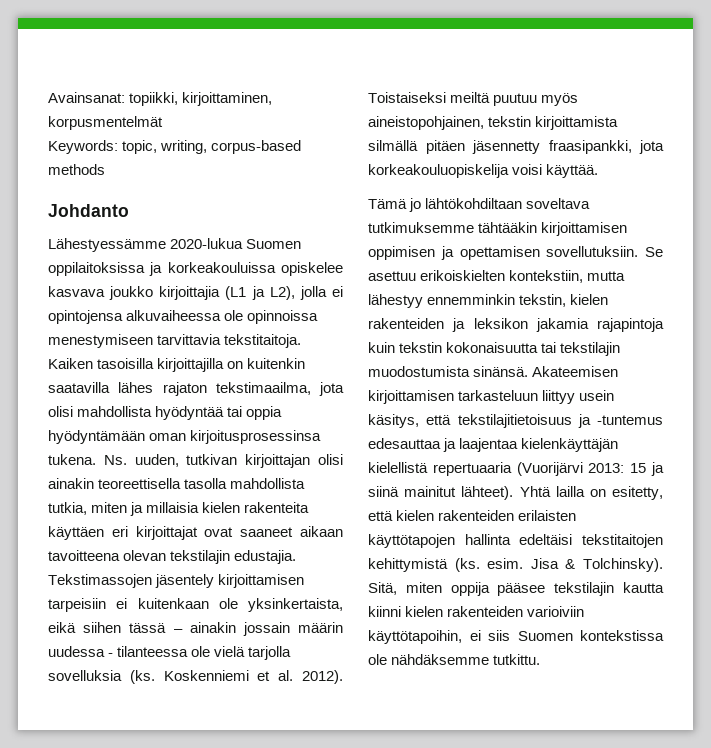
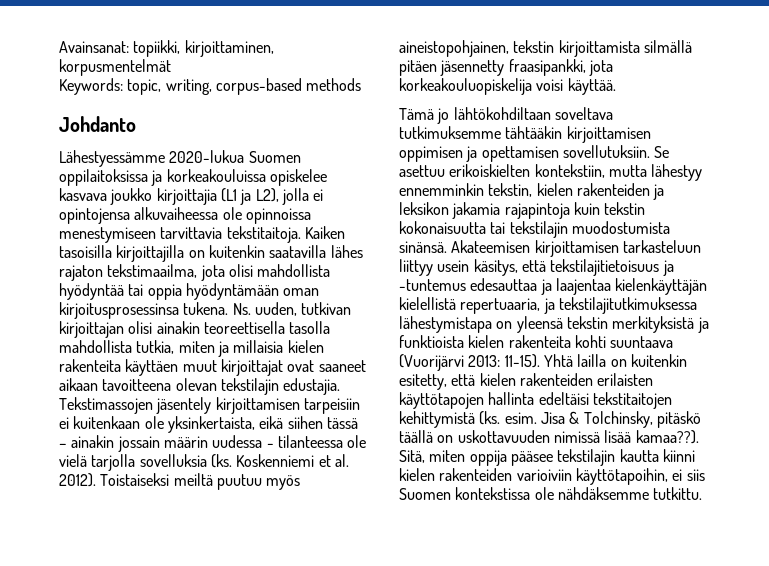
- Ns. uuden, tutkivan kirjoittajan olisi ainakin teoreettisella tasolla mahdollista tutkia, miten ja millaisia kielen rakenteita käyttäen eri kirjoittajat ovat saaneet aikaan tavoitteena olevan tekstilajin edustajia.
+ Ns. uuden, tutkivan kirjoittajan olisi ainakin teoreettisella tasolla mahdollista tutkia, miten ja millaisia kielen rakenteita käyttäen muut kirjoittajat ovat saaneet aikaan tavoitteena olevan tekstilajin edustajia.
- Akateemisen kirjoittamisen tarkasteluun liittyy usein käsitys, että tekstilajitietoisuus ja -tuntemus edesauttaa ja laajentaa kielenkäyttäjän kielellistä repertuaaria (Vuorijärvi 2013: 15 ja siinä mainitut lähteet).
+ Akateemisen kirjoittamisen tarkasteluun liittyy usein käsitys, että tekstilajitietoisuus ja -tuntemus edesauttaa ja laajentaa kielenkäyttäjän kielellistä repertuaaria, ja tekstilajitutkimuksessa lähestymistapa on yleensä tekstin merkityksistä ja funktioista kielen rakenteita kohti suuntaava (Vuorijärvi 2013: 11-15).
- Yhtä lailla on esitetty, että kielen rakenteiden erilaisten käyttötapojen hallinta edeltäisi tekstitaitojen kehittymistä (ks. esim.
+ Yhtä lailla on kuitenkin esitetty, että kielen rakenteiden erilaisten käyttötapojen hallinta edeltäisi tekstitaitojen kehittymistä (ks. esim.
- Jisa & Tolchinsky).
+ Jisa & Tolchinsky, pitäskö täällä on uskottavuuden nimissä lisää kamaa??).

